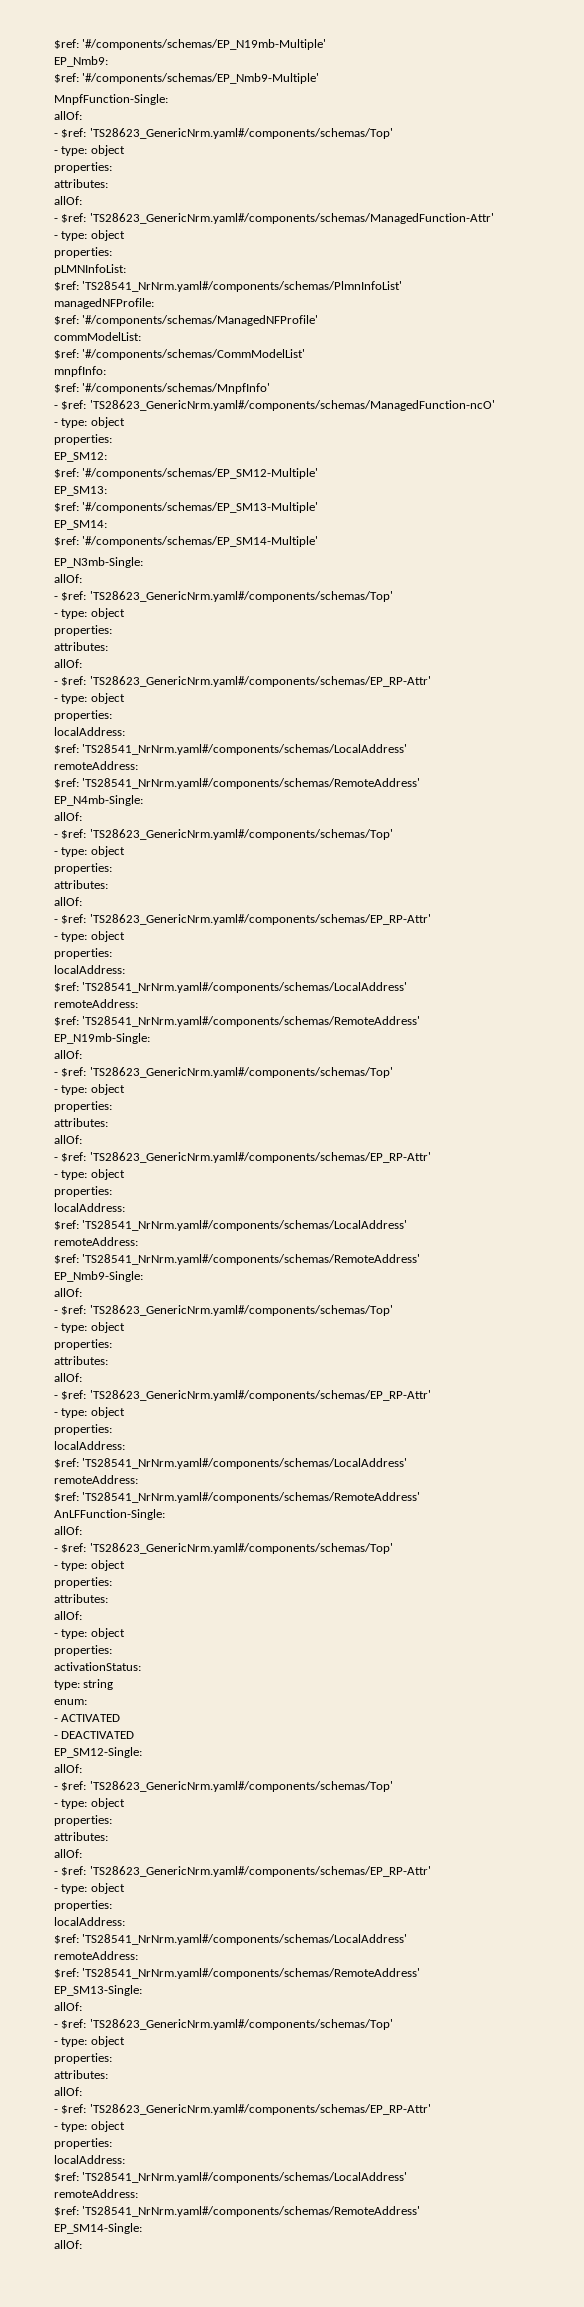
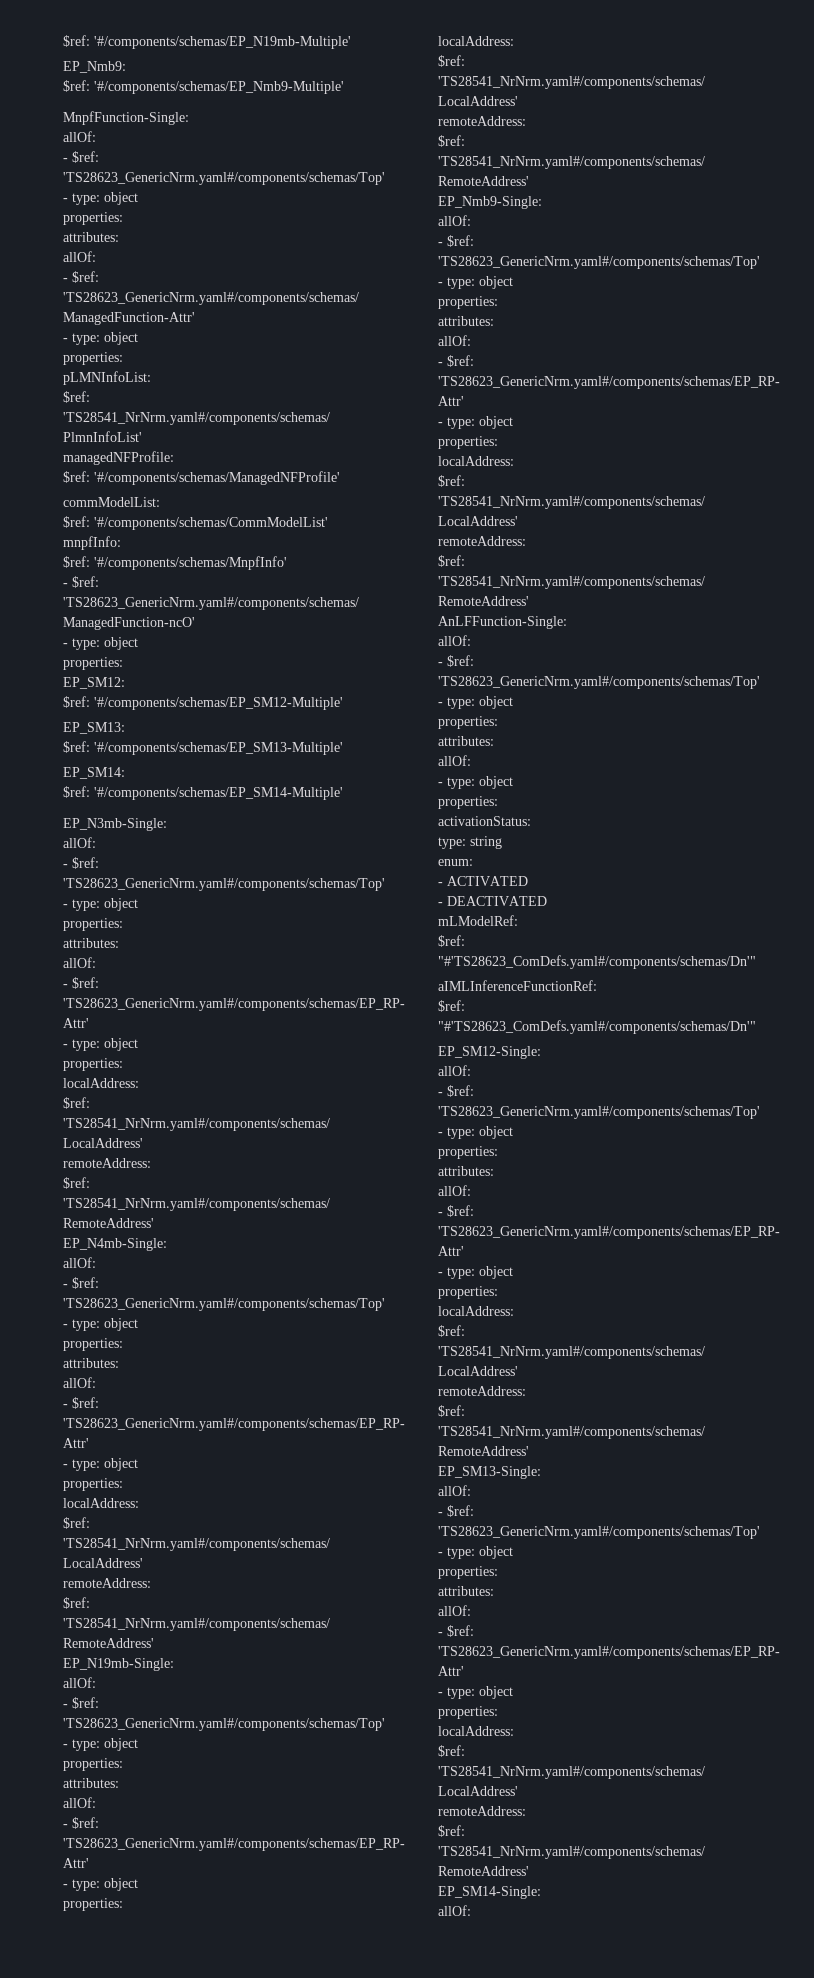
+ mLModelRef:
+ $ref: "#'TS28623_ComDefs.yaml#/components/schemas/Dn'"
+ aIMLInferenceFunctionRef:
+ $ref: "#'TS28623_ComDefs.yaml#/components/schemas/Dn'"

